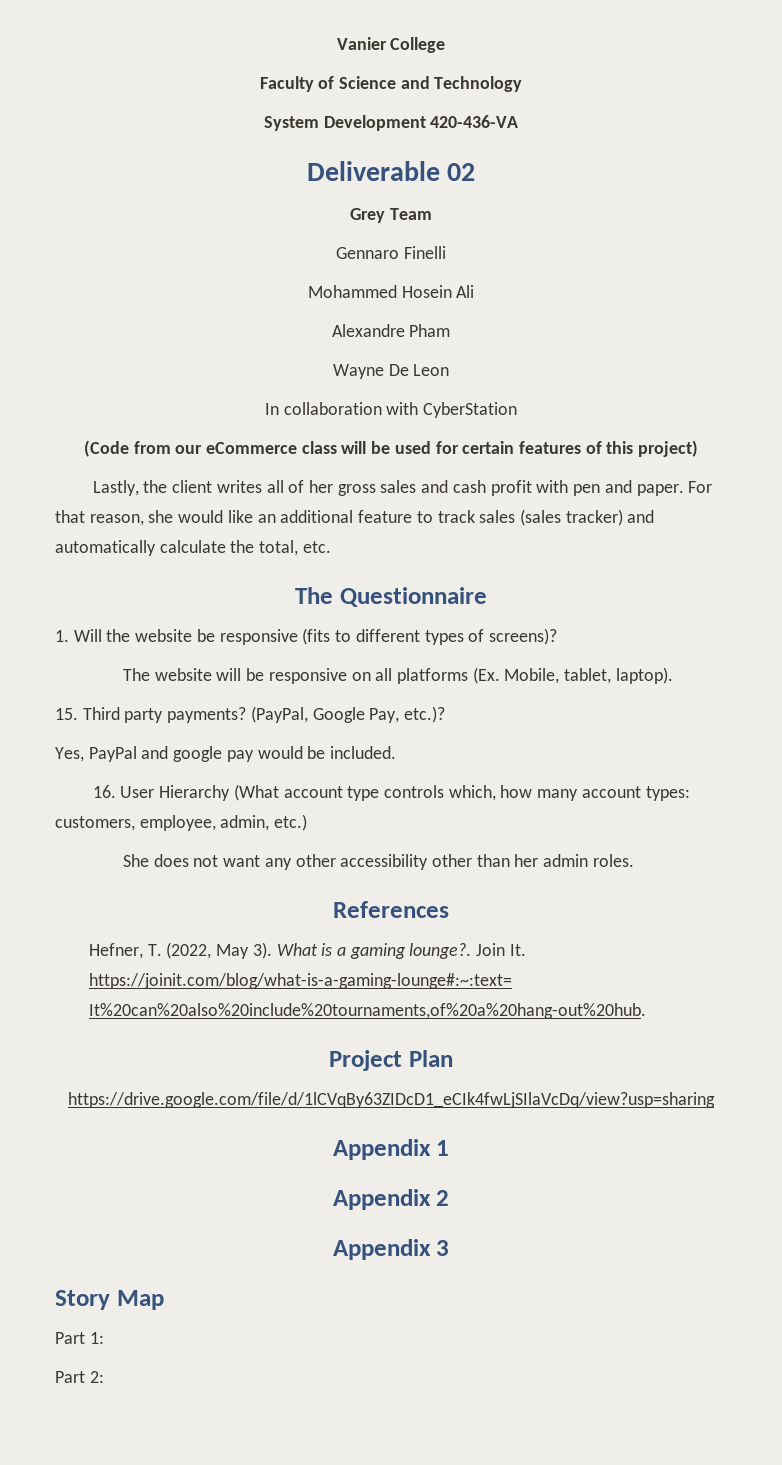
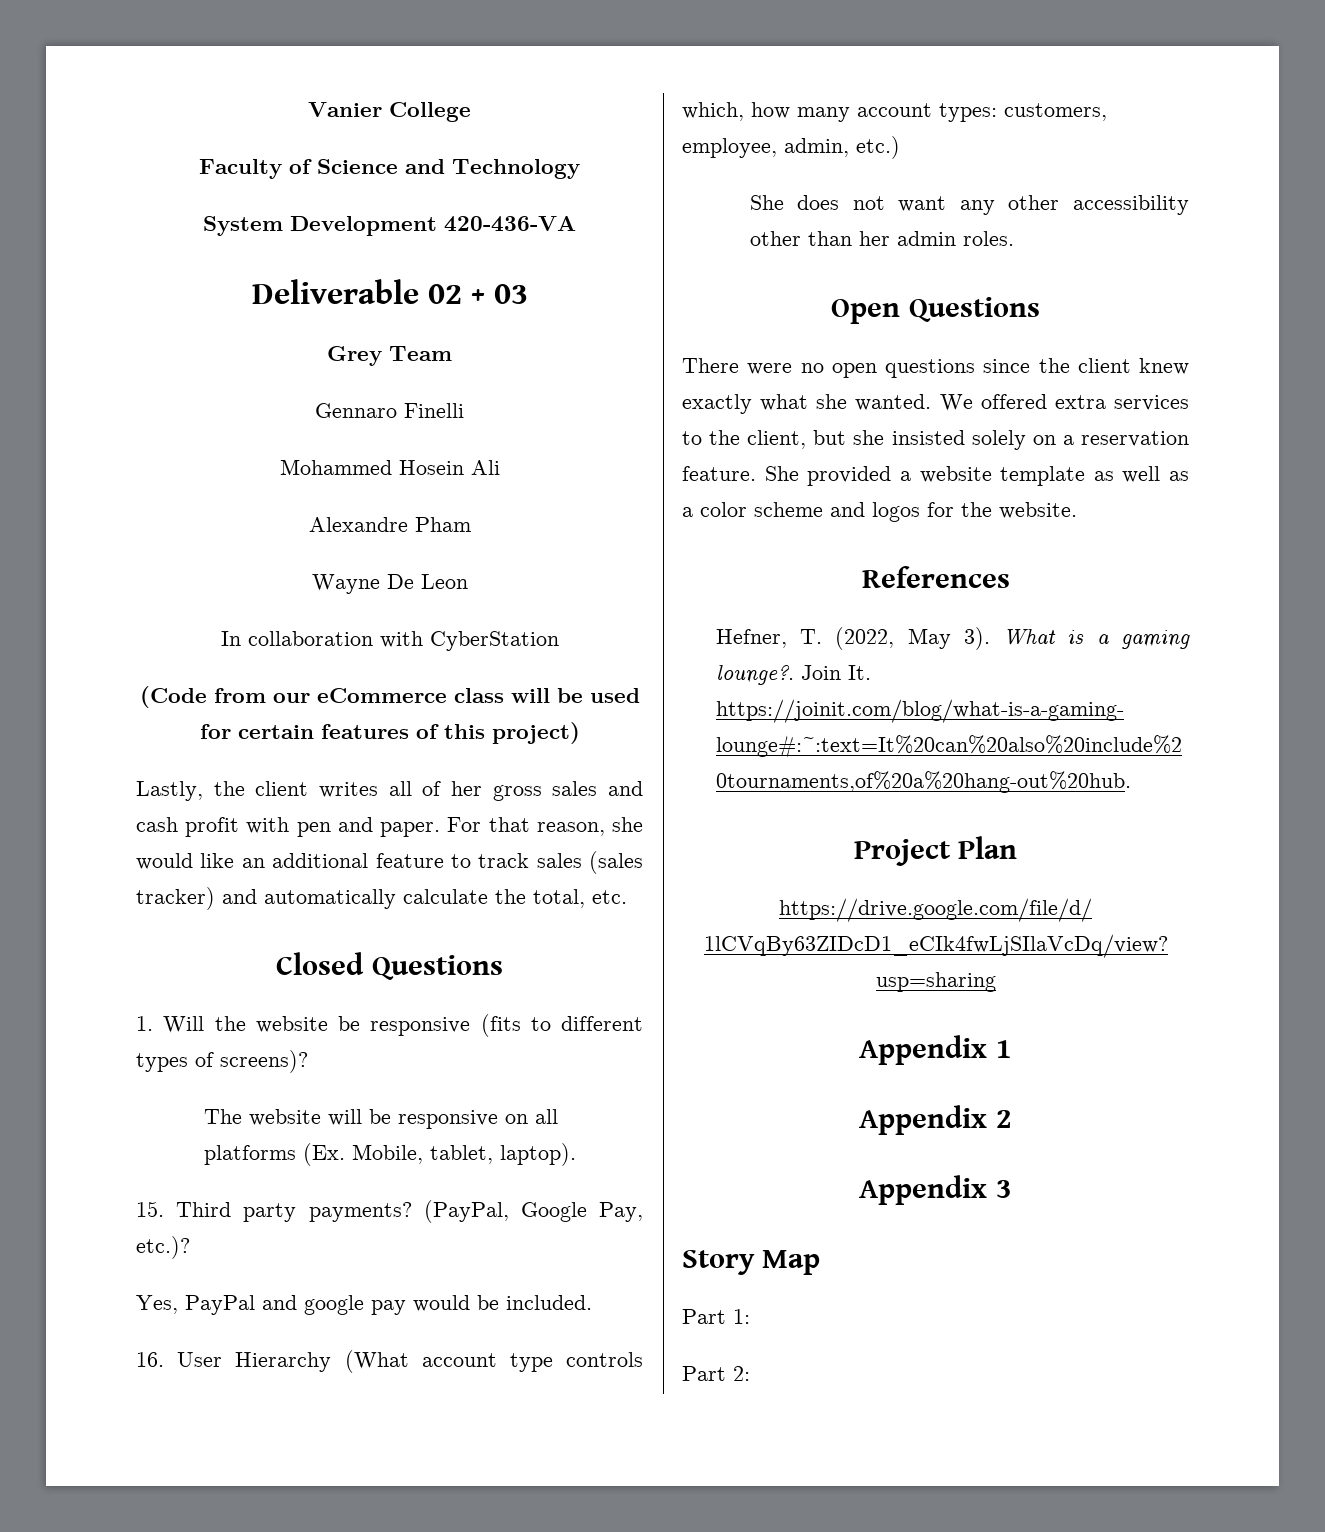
- Deliverable 02
+ Deliverable 02 + 03
- The Questionnaire
+ Closed Questions
+ Open Questions
+ There were no open questions since the client knew exactly what she wanted. We offered extra services to the client, but she insisted solely on a reservation feature. She provided a website template as well as a color scheme and logos for the website.

